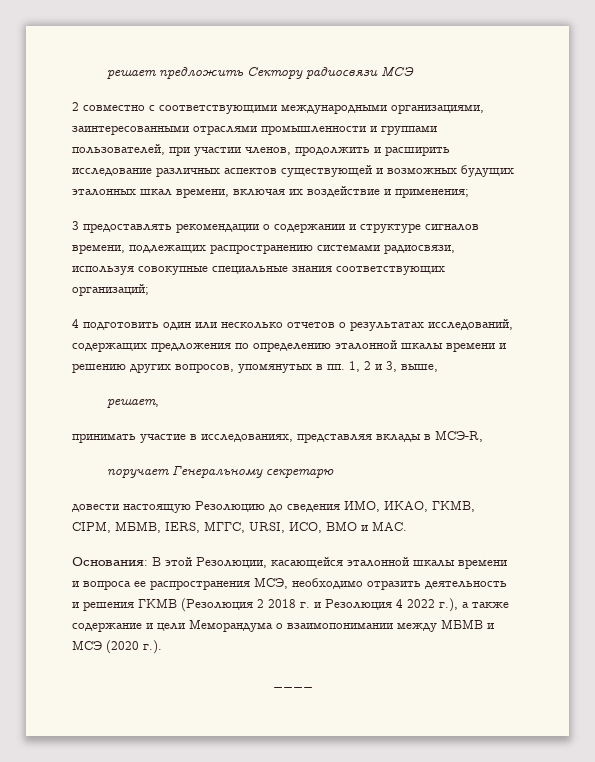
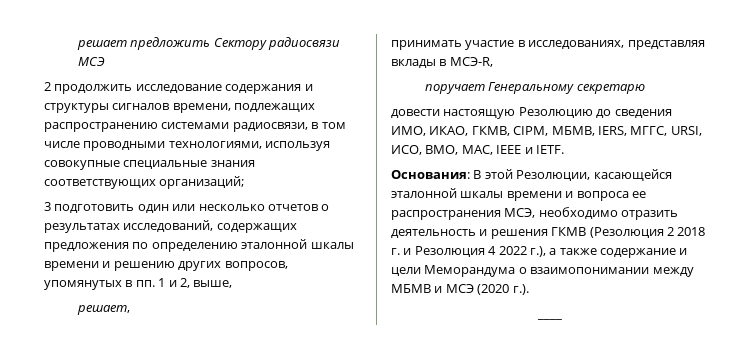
- 2 совместно с соответствующими международными организациями, заинтересованными отраслями промышленности и группами пользователей, при участии членов, продолжить и расширить исследование различных аспектов существующей и возможных будущих эталонных шкал времени, включая их воздействие и применения;
- 3 предоставлять рекомендации о содержании и структуре сигналов времени, подлежащих распространению системами радиосвязи, используя совокупные специальные знания соответствующих организаций;
+ 2 продолжить исследование содержания и структуры сигналов времени, подлежащих распространению системами радиосвязи, в том числе проводными технологиями, используя совокупные специальные знания соответствующих организаций;
- 4 подготовить один или несколько отчетов о результатах исследований, содержащих предложения по определению эталонной шкалы времени и решению других вопросов, упомянутых в пп. 1, 2 и 3, выше,
+ 3 подготовить один или несколько отчетов о результатах исследований, содержащих предложения по определению эталонной шкалы времени и решению других вопросов, упомянутых в пп. 1 и 2, выше,
- довести настоящую Резолюцию до сведения ИМО, ИКАО, ГКМВ, CIPM, МБМВ, IERS, МГГС, URSI, ИСО, ВМО и МАС.
+ довести настоящую Резолюцию до сведения ИМО, ИКАО, ГКМВ, CIPM, МБМВ, IERS, МГГС, URSI, ИСО, ВМО, МАС, IEEE и IETF.

